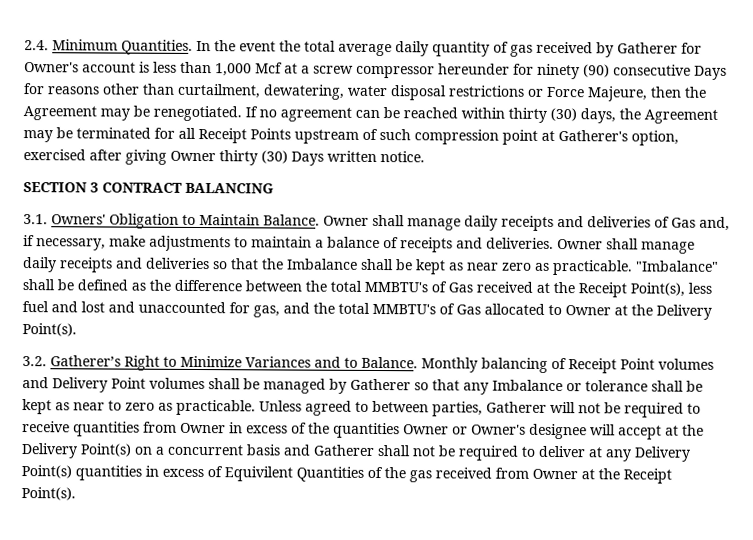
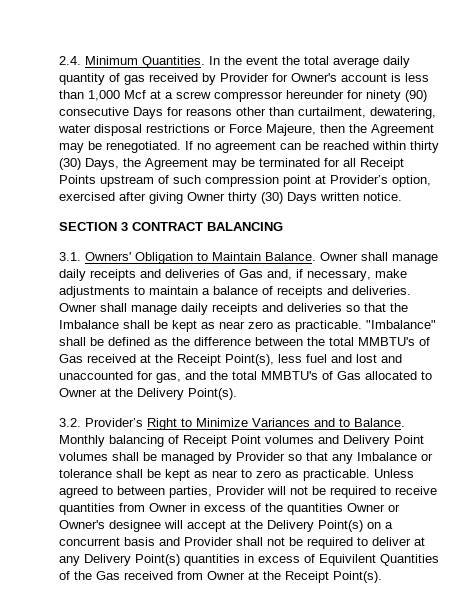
- In the event the total average daily quantity of gas received by Gatherer for Owner's account is less than 1,000 Mcf at a screw compressor hereunder for ninety (90) consecutive Days for reasons other than curtailment, dewatering, water disposal restrictions or Force Majeure, then the Agreement may be renegotiated.
+ In the event the total average daily quantity of gas received by Provider for Owner's account is less than 1,000 Mcf at a screw compressor hereunder for ninety (90) consecutive Days for reasons other than curtailment, dewatering, water disposal restrictions or Force Majeure, then the Agreement may be renegotiated.
- If no agreement can be reached within thirty (30) days, the Agreement may be terminated for all Receipt Points upstream of such compression point at Gatherer's option, exercised after giving Owner thirty (30) Days written notice.
+ If no agreement can be reached within thirty (30) Days, the Agreement may be terminated for all Receipt Points upstream of such compression point at Provider’s option, exercised after giving Owner thirty (30) Days written notice.
- 3.2. Gatherer’s Right to Minimize Variances and to Balance.
+ 3.2. Provider’s Right to Minimize Variances and to Balance.
- Monthly balancing of Receipt Point volumes and Delivery Point volumes shall be managed by Gatherer so that any Imbalance or tolerance shall be kept as near to zero as practicable.
+ Monthly balancing of Receipt Point volumes and Delivery Point volumes shall be managed by Provider so that any Imbalance or tolerance shall be kept as near to zero as practicable.
- Unless agreed to between parties, Gatherer will not be required to receive quantities from Owner in excess of the quantities Owner or Owner's designee will accept at the Delivery Point(s) on a concurrent basis and Gatherer shall not be required to deliver at any Delivery Point(s) quantities in excess of Equivilent Quantities of the gas received from Owner at the Receipt Point(s).
+ Unless agreed to between parties, Provider will not be required to receive quantities from Owner in excess of the quantities Owner or Owner's designee will accept at the Delivery Point(s) on a concurrent basis and Provider shall not be required to deliver at any Delivery Point(s) quantities in excess of Equivilent Quantities of the Gas received from Owner at the Receipt Point(s).

